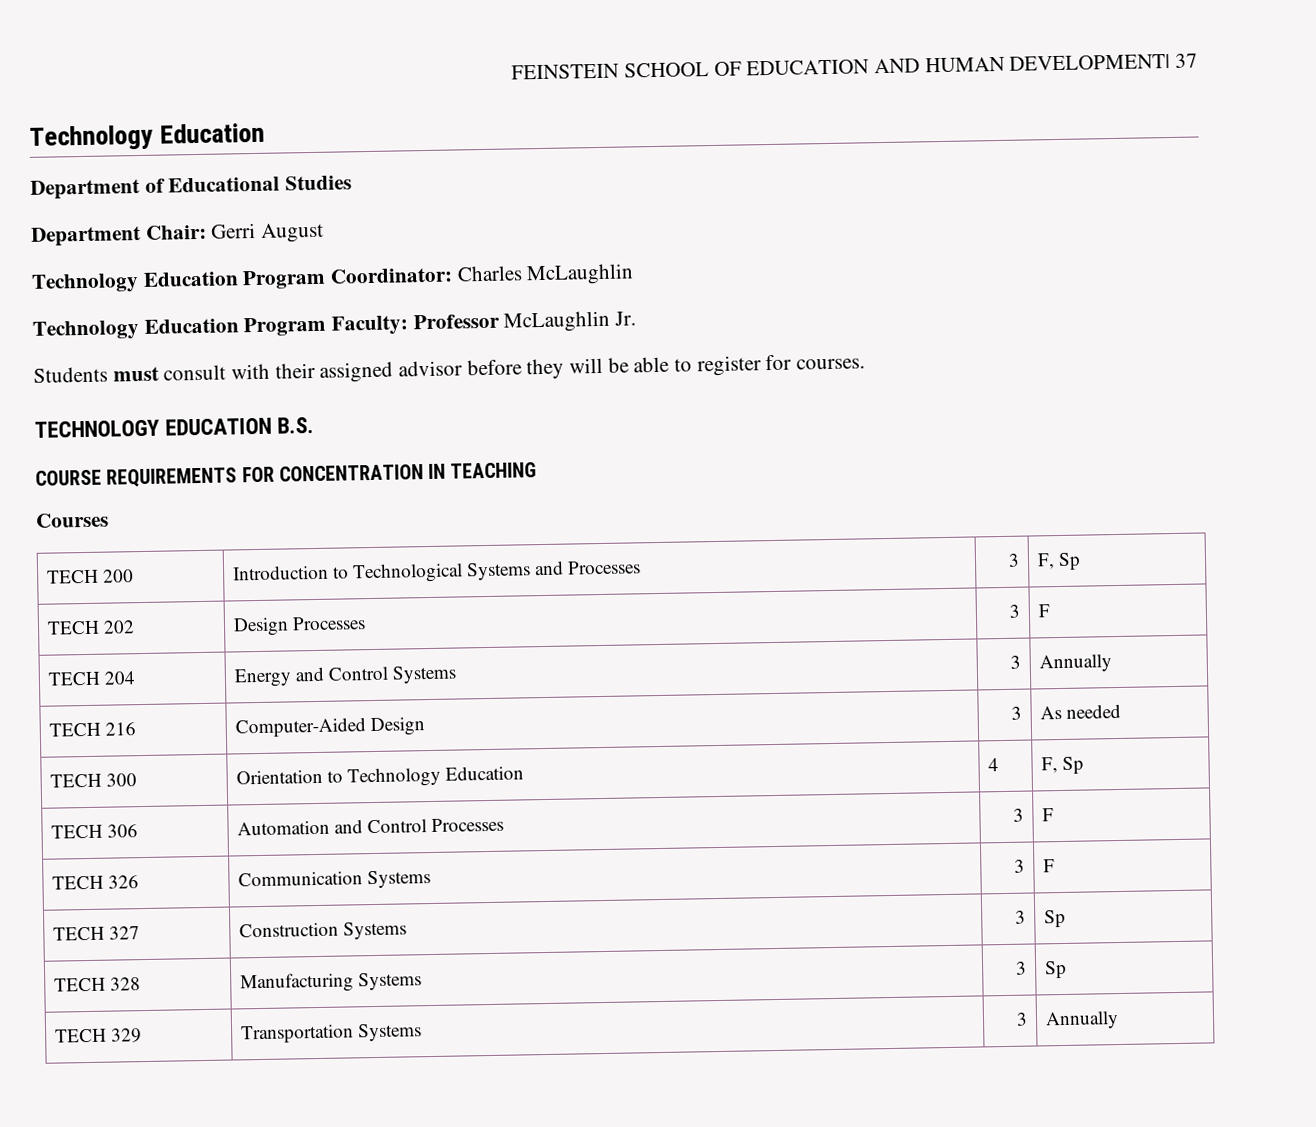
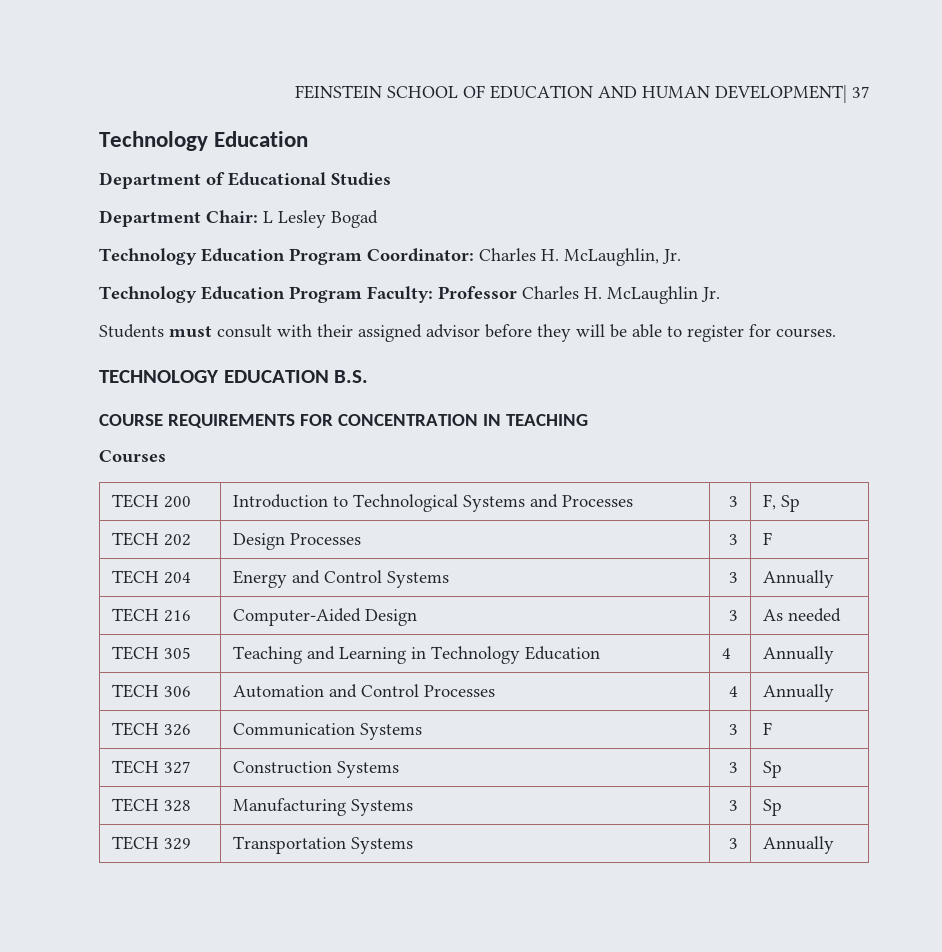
- Department Chair: Gerri August
+ Department Chair: L Lesley Bogad
- Technology Education Program Coordinator: Charles McLaughlin
+ Technology Education Program Coordinator: Charles H. McLaughlin, Jr.
- Technology Education Program Faculty: Professor McLaughlin Jr.
+ Technology Education Program Faculty: Professor Charles H. McLaughlin Jr.
- TECH 300 | Orientation to Technology Education | 4 | F, Sp
+ TECH 305 | Teaching and Learning in Technology Education | 4 | Annually
- TECH 306 | Automation and Control Processes | 3 | F
+ TECH 306 | Automation and Control Processes | 4 | Annually

